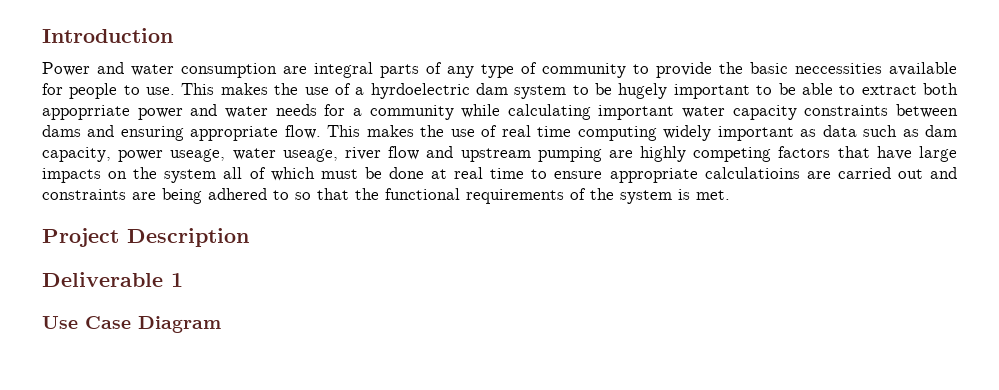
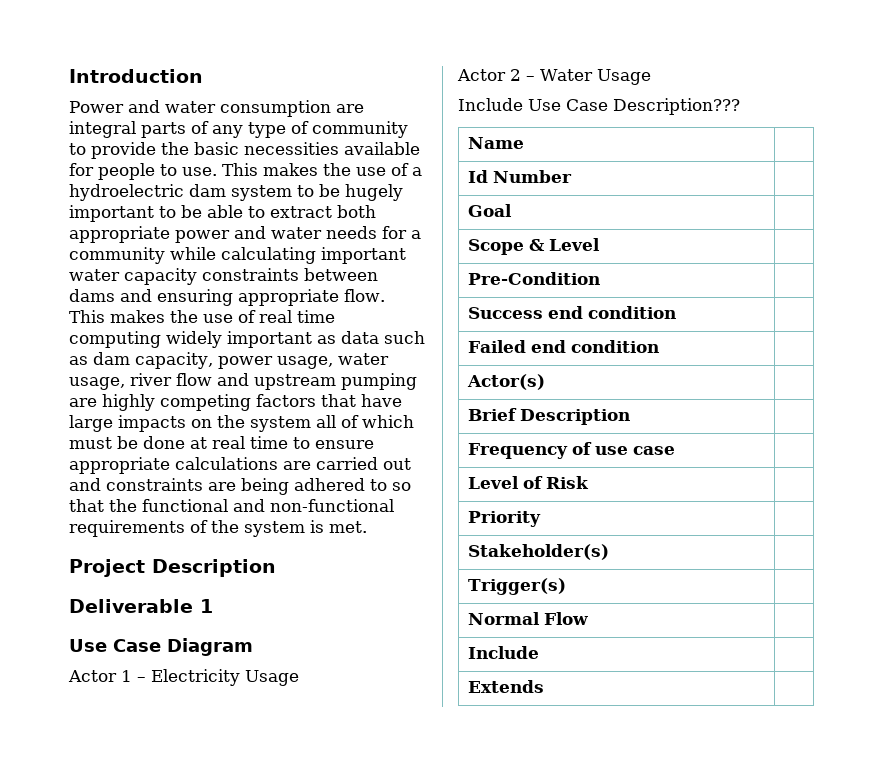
- Power and water consumption are integral parts of any type of community to provide the basic neccessities available for people to use.
+ Power and water consumption are integral parts of any type of community to provide the basic necessities available for people to use.
- This makes the use of a hyrdoelectric dam system to be hugely important to be able to extract both appoprriate power and water needs for a community while calculating important water capacity constraints between dams and ensuring appropriate flow.
+ This makes the use of a hydroelectric dam system to be hugely important to be able to extract both appropriate power and water needs for a community while calculating important water capacity constraints between dams and ensuring appropriate flow.
- This makes the use of real time computing widely important as data such as dam capacity, power useage, water useage, river flow and upstream pumping are highly competing factors that have large impacts on the system all of which must be done at real time to ensure appropriate calculatioins are carried out and constraints are being adhered to so that the functional requirements of the system is met.
+ This makes the use of real time computing widely important as data such as dam capacity, power usage, water usage, river flow and upstream pumping are highly competing factors that have large impacts on the system all of which must be done at real time to ensure appropriate calculations are carried out and constraints are being adhered to so that the functional and non-functional requirements of the system is met.
+ Actor 1 – Electricity Usage
+ Actor 2 – Water Usage
+ Include Use Case Description???
+ Name |
+ Id Number |
+ Goal |
+ Scope & Level |
+ Pre-Condition |
+ Success end condition |
+ Failed end condition |
+ Actor(s) |
+ Brief Description |
+ Frequency of use case |
+ Level of Risk |
+ Priority |
+ Stakeholder(s) |
+ Trigger(s) |
+ Normal Flow |
+ Include |
+ Extends |

